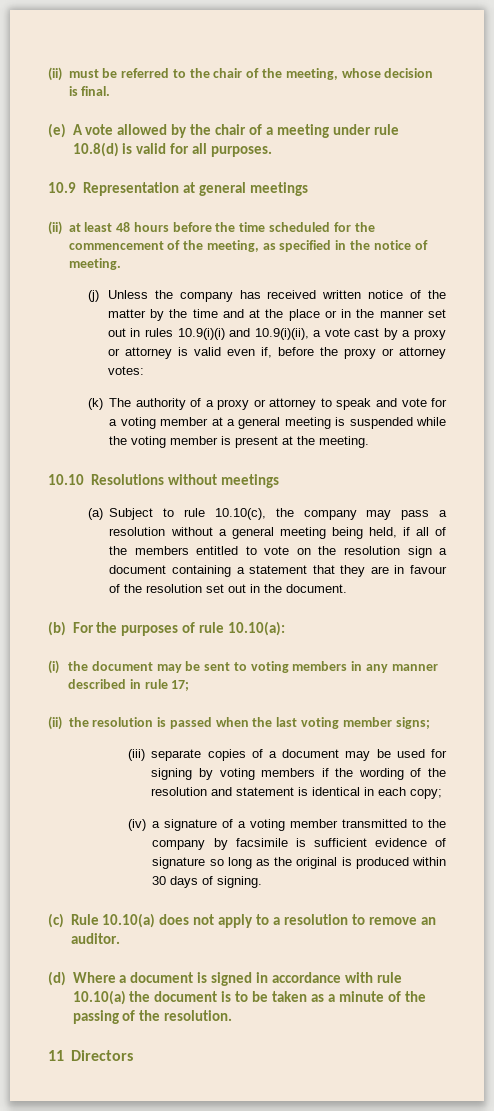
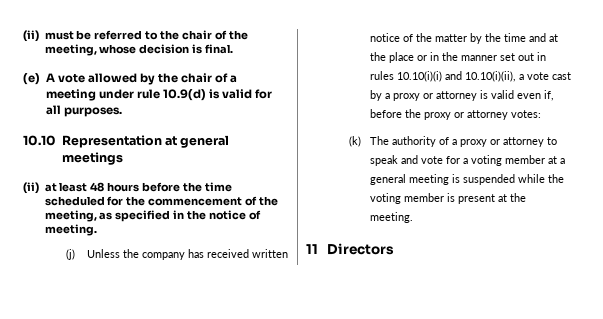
- (e) A vote allowed by the chair of a meeting under rule 10.8(d) is valid for all purposes.
+ (e) A vote allowed by the chair of a meeting under rule 10.9(d) is valid for all purposes.
- 10.9 Representation at general meetings
+ 10.10 Representation at general meetings
- (j) Unless the company has received written notice of the matter by the time and at the place or in the manner set out in rules 10.9(i)(i) and 10.9(i)(ii), a vote cast by a proxy or attorney is valid even if, before the proxy or attorney votes:
+ (j) Unless the company has received written notice of the matter by the time and at the place or in the manner set out in rules 10.10(i)(i) and 10.10(i)(ii), a vote cast by a proxy or attorney is valid even if, before the proxy or attorney votes:
- 10.10 Resolutions without meetings
- (a) Subject to rule 10.10(c), the company may pass a resolution without a general meeting being held, if all of the members entitled to vote on the resolution sign a document containing a statement that they are in favour of the resolution set out in the document.
- (b) For the purposes of rule 10.10(a):
- (i) the document may be sent to voting members in any manner described in rule 17;
- (ii) the resolution is passed when the last voting member signs;
- (iii) separate copies of a document may be used for signing by voting members if the wording of the resolution and statement is identical in each copy;
- (iv) a signature of a voting member transmitted to the company by facsimile is sufficient evidence of signature so long as the original is produced within 30 days of signing.
- (c) Rule 10.10(a) does not apply to a resolution to remove an auditor.
- (d) Where a document is signed in accordance with rule 10.10(a) the document is to be taken as a minute of the passing of the resolution.

